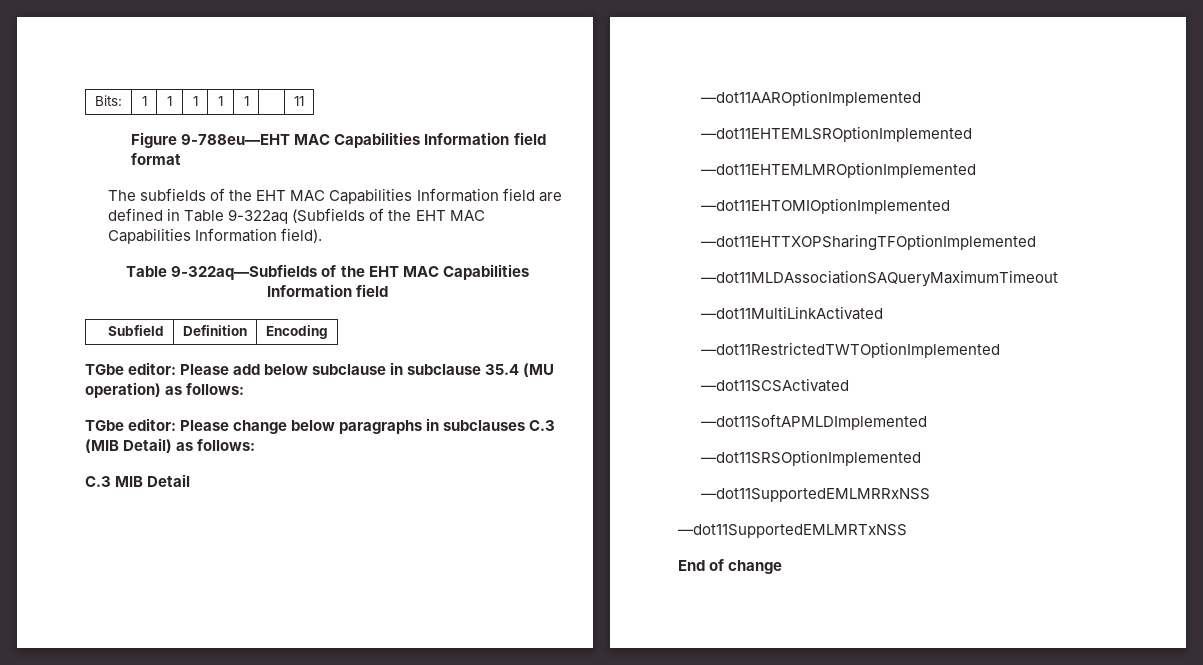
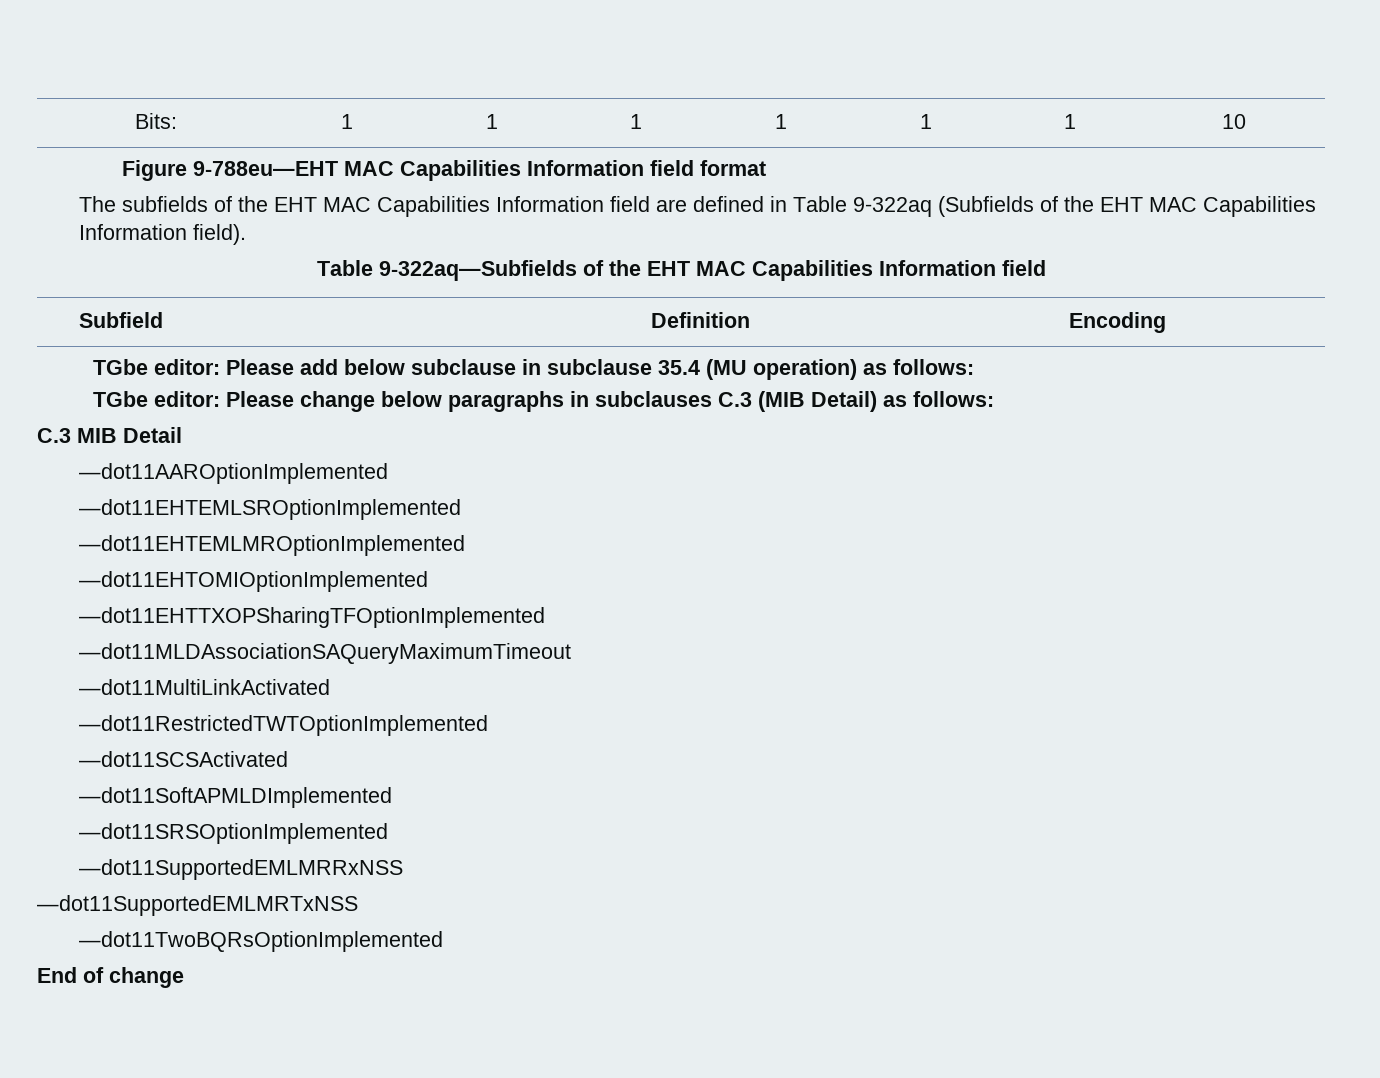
- Bits: | 1 | 1 | 1 | 1 | 1 | | 11
+ Bits: | 1 | 1 | 1 | 1 | 1 | 1 | 10
+ —dot11TwoBQRsOptionImplemented

